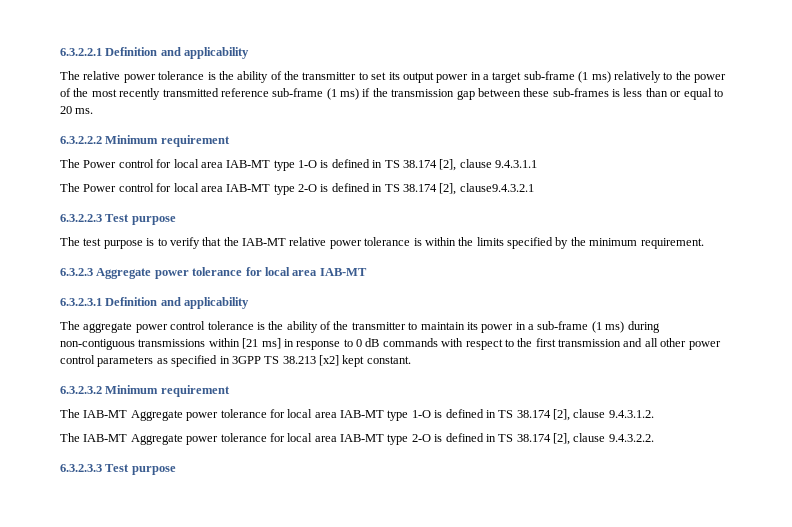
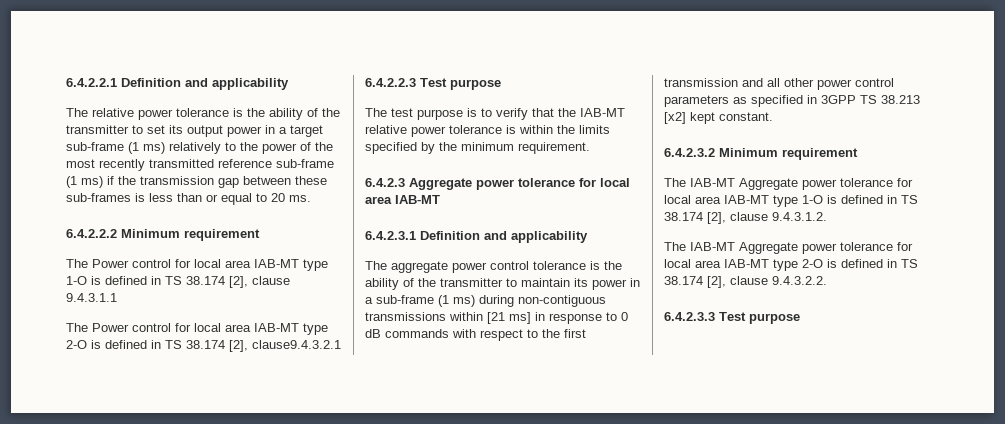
- 6.3.2.2.1 Definition and applicability
+ 6.4.2.2.1 Definition and applicability
- 6.3.2.2.2 Minimum requirement
+ 6.4.2.2.2 Minimum requirement
- 6.3.2.2.3 Test purpose
+ 6.4.2.2.3 Test purpose
- 6.3.2.3 Aggregate power tolerance for local area IAB-MT
+ 6.4.2.3 Aggregate power tolerance for local area IAB-MT
- 6.3.2.3.1 Definition and applicability
+ 6.4.2.3.1 Definition and applicability
- 6.3.2.3.2 Minimum requirement
+ 6.4.2.3.2 Minimum requirement
- 6.3.2.3.3 Test purpose
+ 6.4.2.3.3 Test purpose

